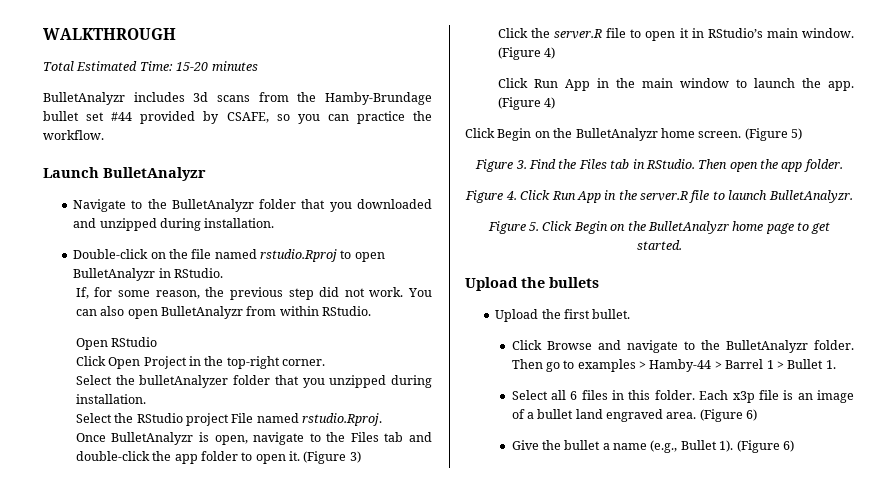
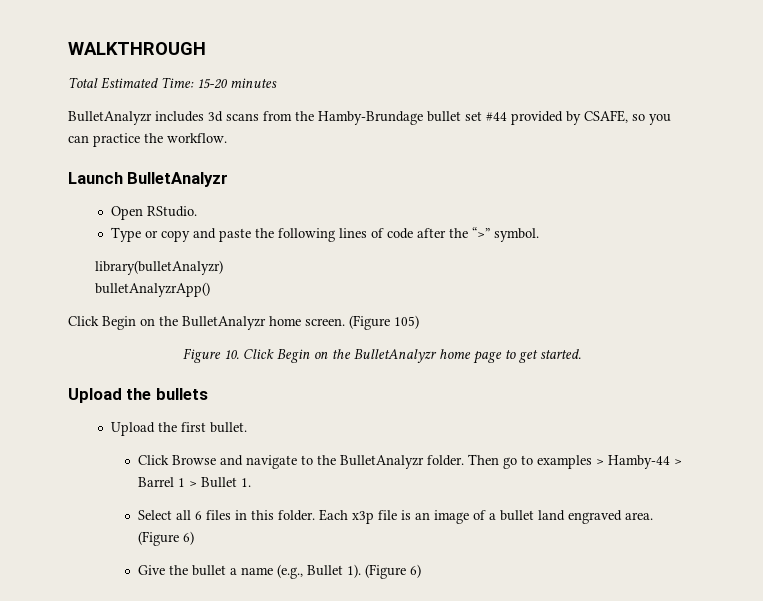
- Navigate to the BulletAnalyzr folder that you downloaded and unzipped during installation.
- Double-click on the file named rstudio.Rproj to open BulletAnalyzr in RStudio.
- If, for some reason, the previous step did not work. You can also open BulletAnalyzr from within RStudio.
- Open RStudio
- Click Open Project in the top-right corner.
- Select the bulletAnalyzer folder that you unzipped during installation.
- Select the RStudio project File named rstudio.Rproj.
- Once BulletAnalyzr is open, navigate to the Files tab and double-click the app folder to open it. (Figure 3)
- Click the server.R file to open it in RStudio’s main window. (Figure 4)
- Click Run App in the main window to launch the app. (Figure 4)
+ Open RStudio.
+ Type or copy and paste the following lines of code after the “>” symbol.
+ library(bulletAnalyzr)
+ bulletAnalyzrApp()
- (Figure 5)
- Figure 3. Find the Files tab in RStudio. Then open the app folder.
- Figure 4. Click Run App in the server.R file to launch BulletAnalyzr.
- Figure 5. Click Begin on the BulletAnalyzr home page to get started.
+ (Figure 105)
+ Figure 10. Click Begin on the BulletAnalyzr home page to get started.

